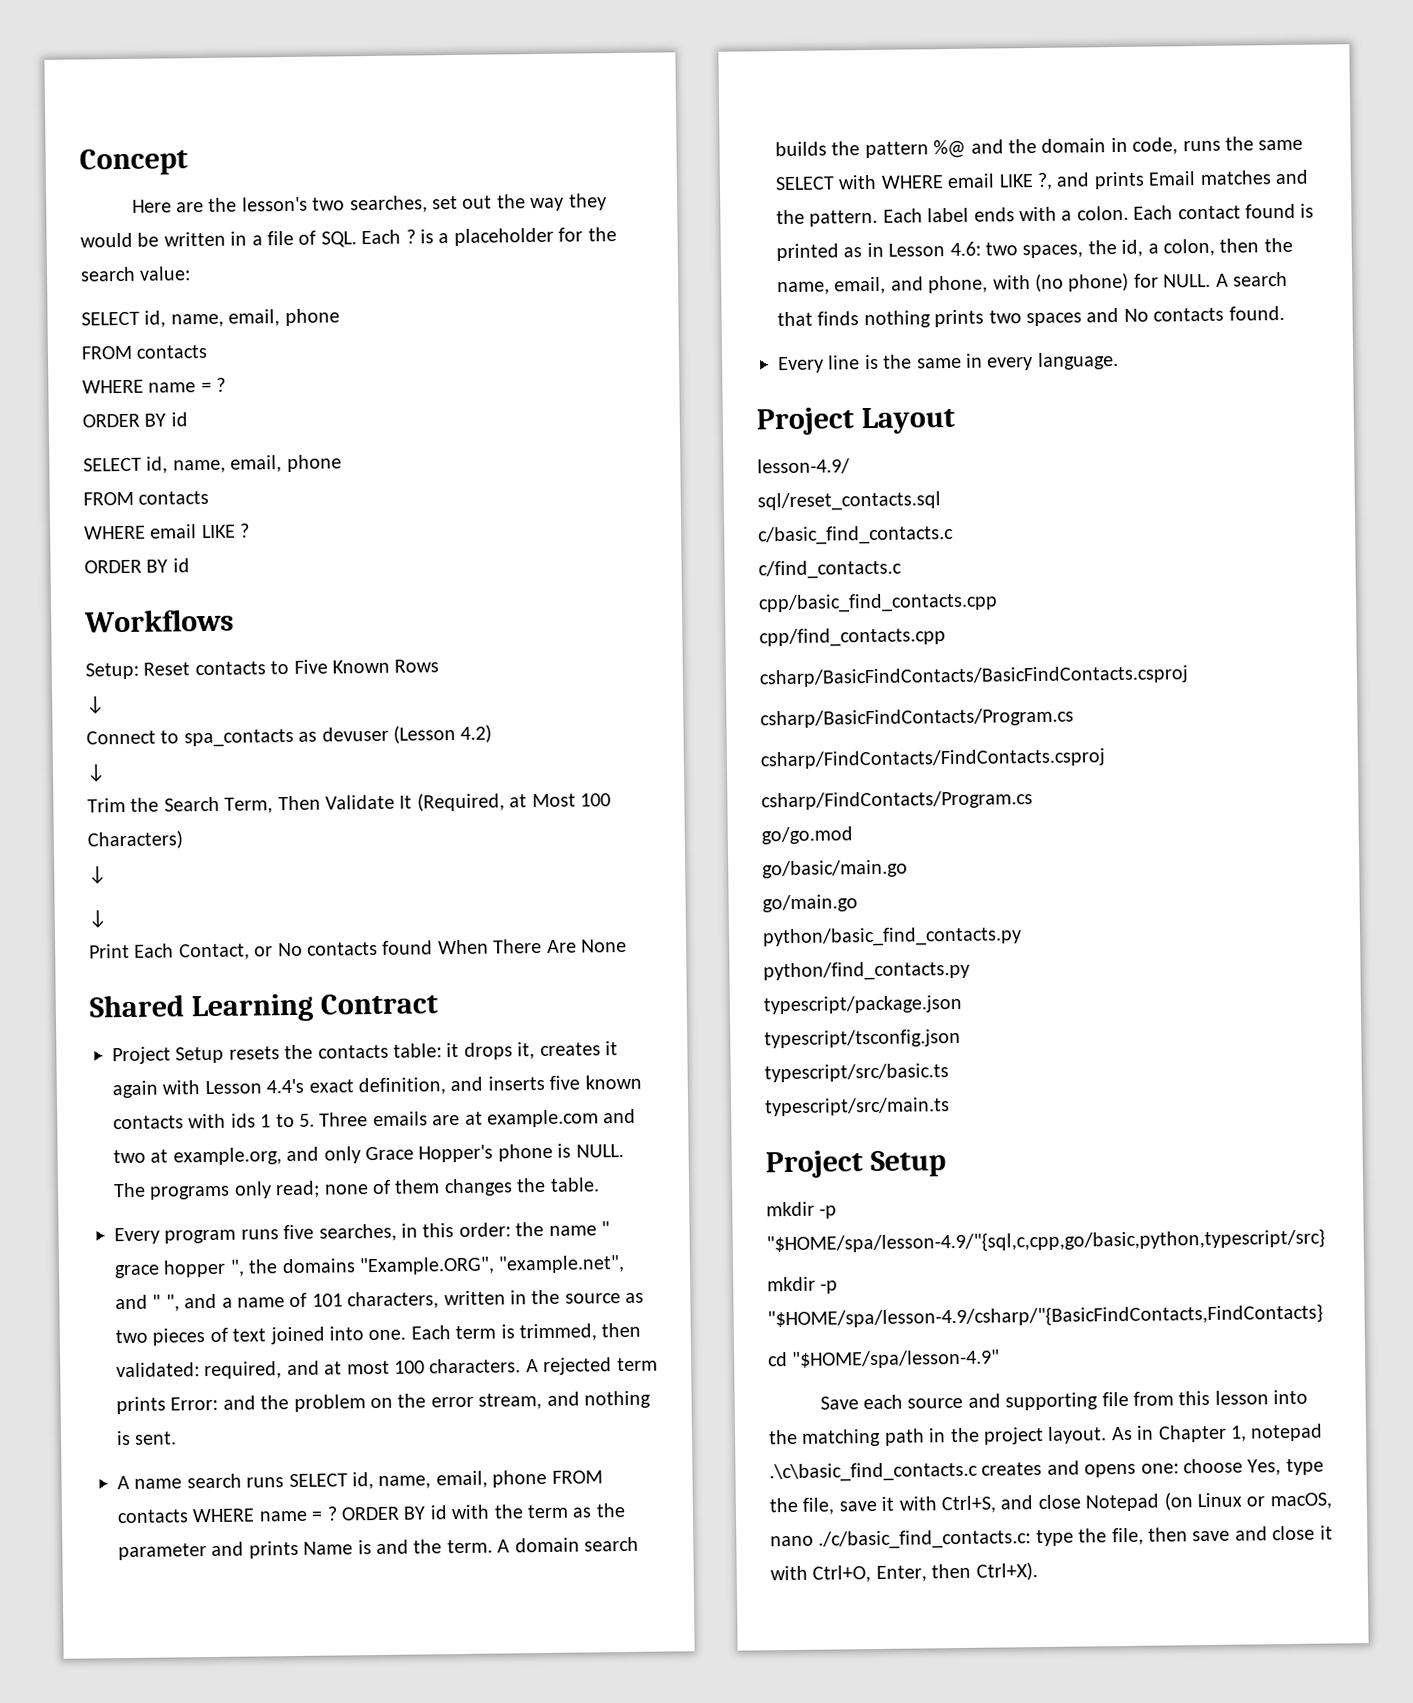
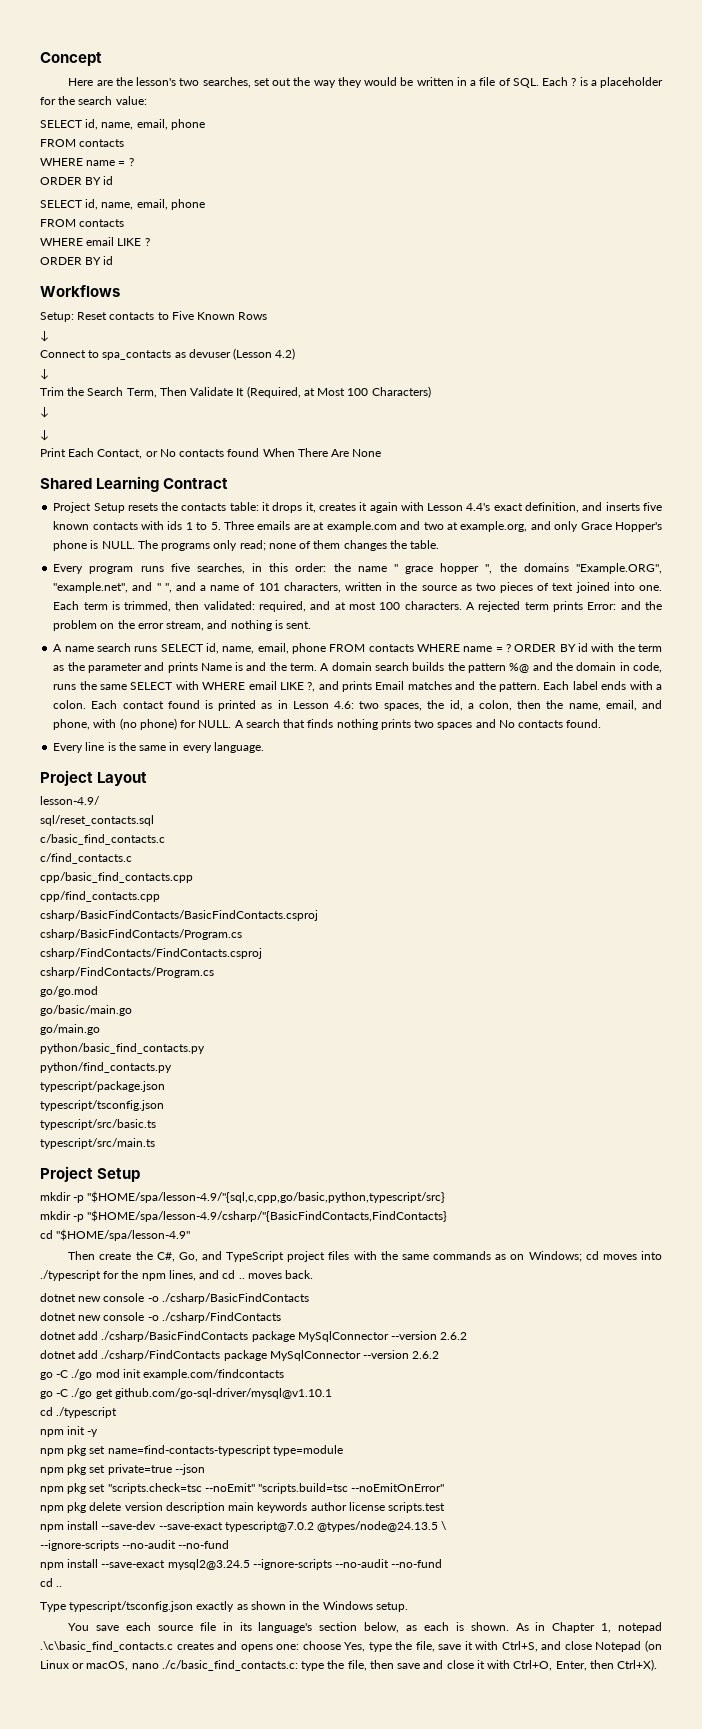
- Save each source and supporting file from this lesson into the matching path in the project layout.
+ Then create the C#, Go, and TypeScript project files with the same commands as on Windows; cd moves into ./typescript for the npm lines, and cd .. moves back.
+ dotnet new console -o ./csharp/BasicFindContacts
+ dotnet new console -o ./csharp/FindContacts
+ dotnet add ./csharp/BasicFindContacts package MySqlConnector --version 2.6.2
+ dotnet add ./csharp/FindContacts package MySqlConnector --version 2.6.2
+ go -C ./go mod init example.com/findcontacts
+ go -C ./go get github.com/go-sql-driver/mysql@v1.10.1
+ cd ./typescript
+ npm init -y
+ npm pkg set name=find-contacts-typescript type=module
+ npm pkg set private=true --json
+ npm pkg set "scripts.check=tsc --noEmit" "scripts.build=tsc --noEmitOnError"
+ npm pkg delete version description main keywords author license scripts.test
+ npm install --save-dev --save-exact typescript@7.0.2 @types/node@24.13.5 \
+ --ignore-scripts --no-audit --no-fund
+ npm install --save-exact mysql2@3.24.5 --ignore-scripts --no-audit --no-fund
+ cd ..
+ Type typescript/tsconfig.json exactly as shown in the Windows setup.
+ You save each source file in its language's section below, as each is shown.

